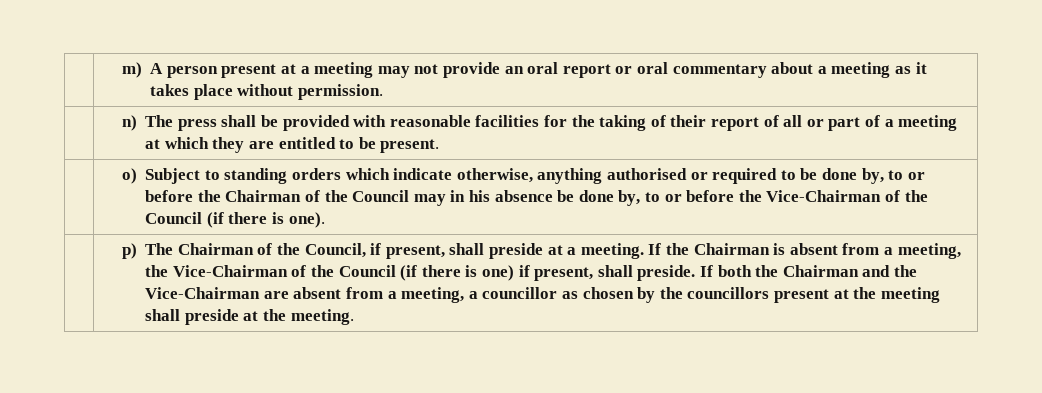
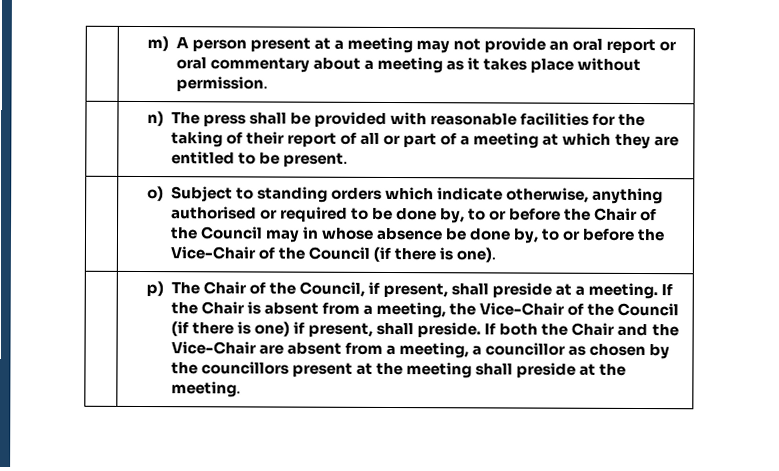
- o) Subject to standing orders which indicate otherwise, anything authorised or required to be done by, to or before the Chairman of the Council may in his absence be done by, to or before the Vice-Chairman of the Council (if there is one).
+ o) Subject to standing orders which indicate otherwise, anything authorised or required to be done by, to or before the Chair of the Council may in whose absence be done by, to or before the Vice-Chair of the Council (if there is one).
- p) The Chairman of the Council, if present, shall preside at a meeting.
+ p) The Chair of the Council, if present, shall preside at a meeting.
- If the Chairman is absent from a meeting, the Vice-Chairman of the Council (if there is one) if present, shall preside.
+ If the Chair is absent from a meeting, the Vice-Chair of the Council (if there is one) if present, shall preside.
- If both the Chairman and the Vice-Chairman are absent from a meeting, a councillor as chosen by the councillors present at the meeting shall preside at the meeting.
+ If both the Chair and the Vice-Chair are absent from a meeting, a councillor as chosen by the councillors present at the meeting shall preside at the meeting.

